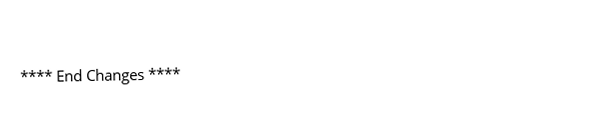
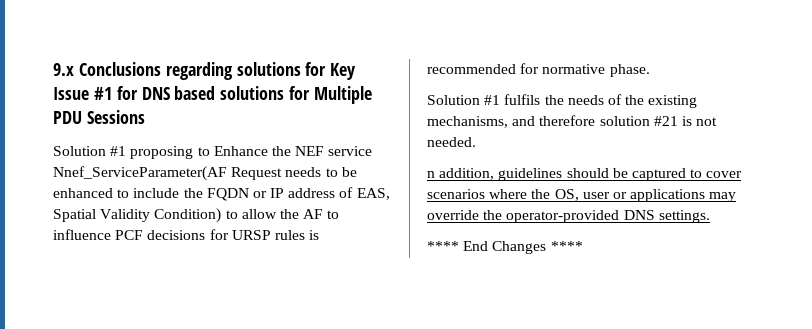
+ 9.x Conclusions regarding solutions for Key Issue #1 for DNS based solutions for Multiple PDU Sessions
+ Solution #1 proposing to Enhance the NEF service Nnef_ServiceParameter(AF Request needs to be enhanced to include the FQDN or IP address of EAS, Spatial Validity Condition) to allow the AF to influence PCF decisions for URSP rules is recommended for normative phase.
+ Solution #1 fulfils the needs of the existing mechanisms, and therefore solution #21 is not needed.
+ n addition, guidelines should be captured to cover scenarios where the OS, user or applications may override the operator-provided DNS settings.

